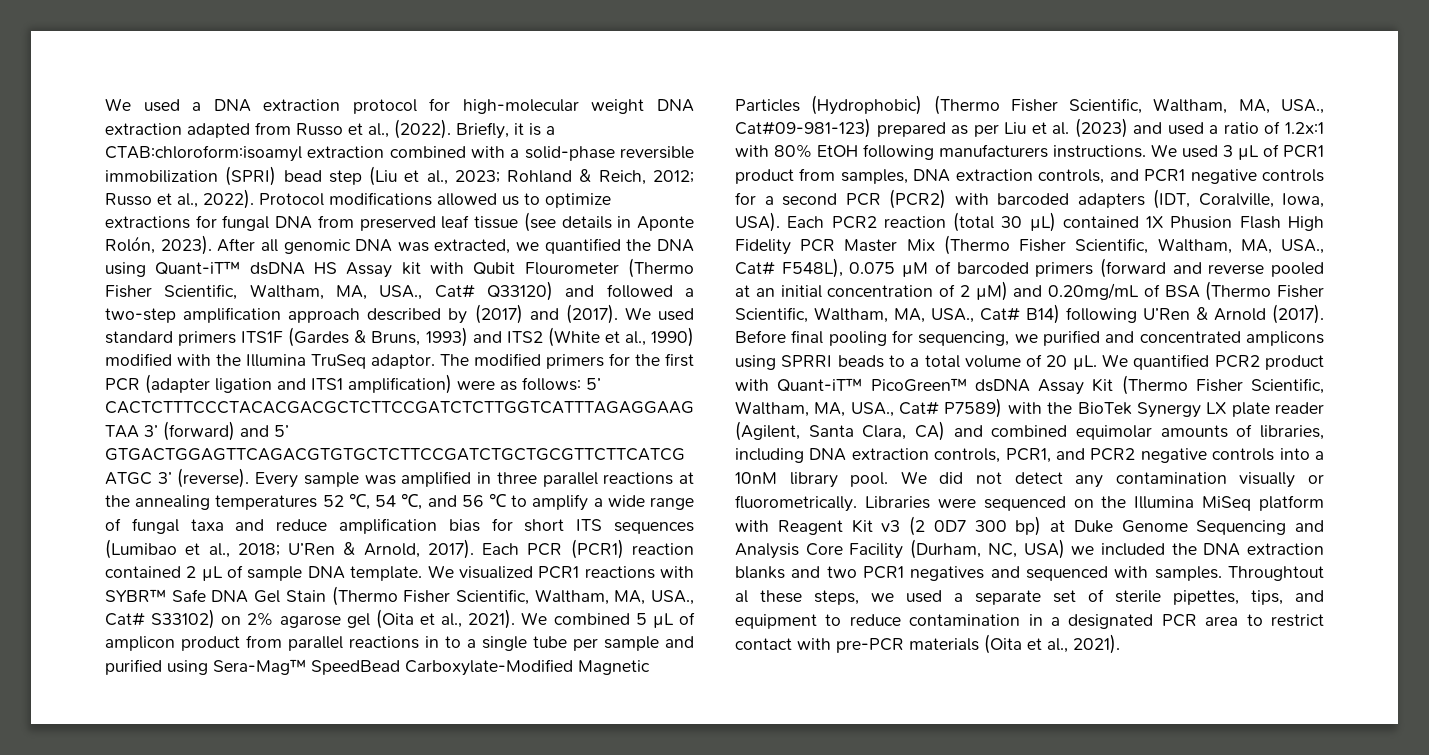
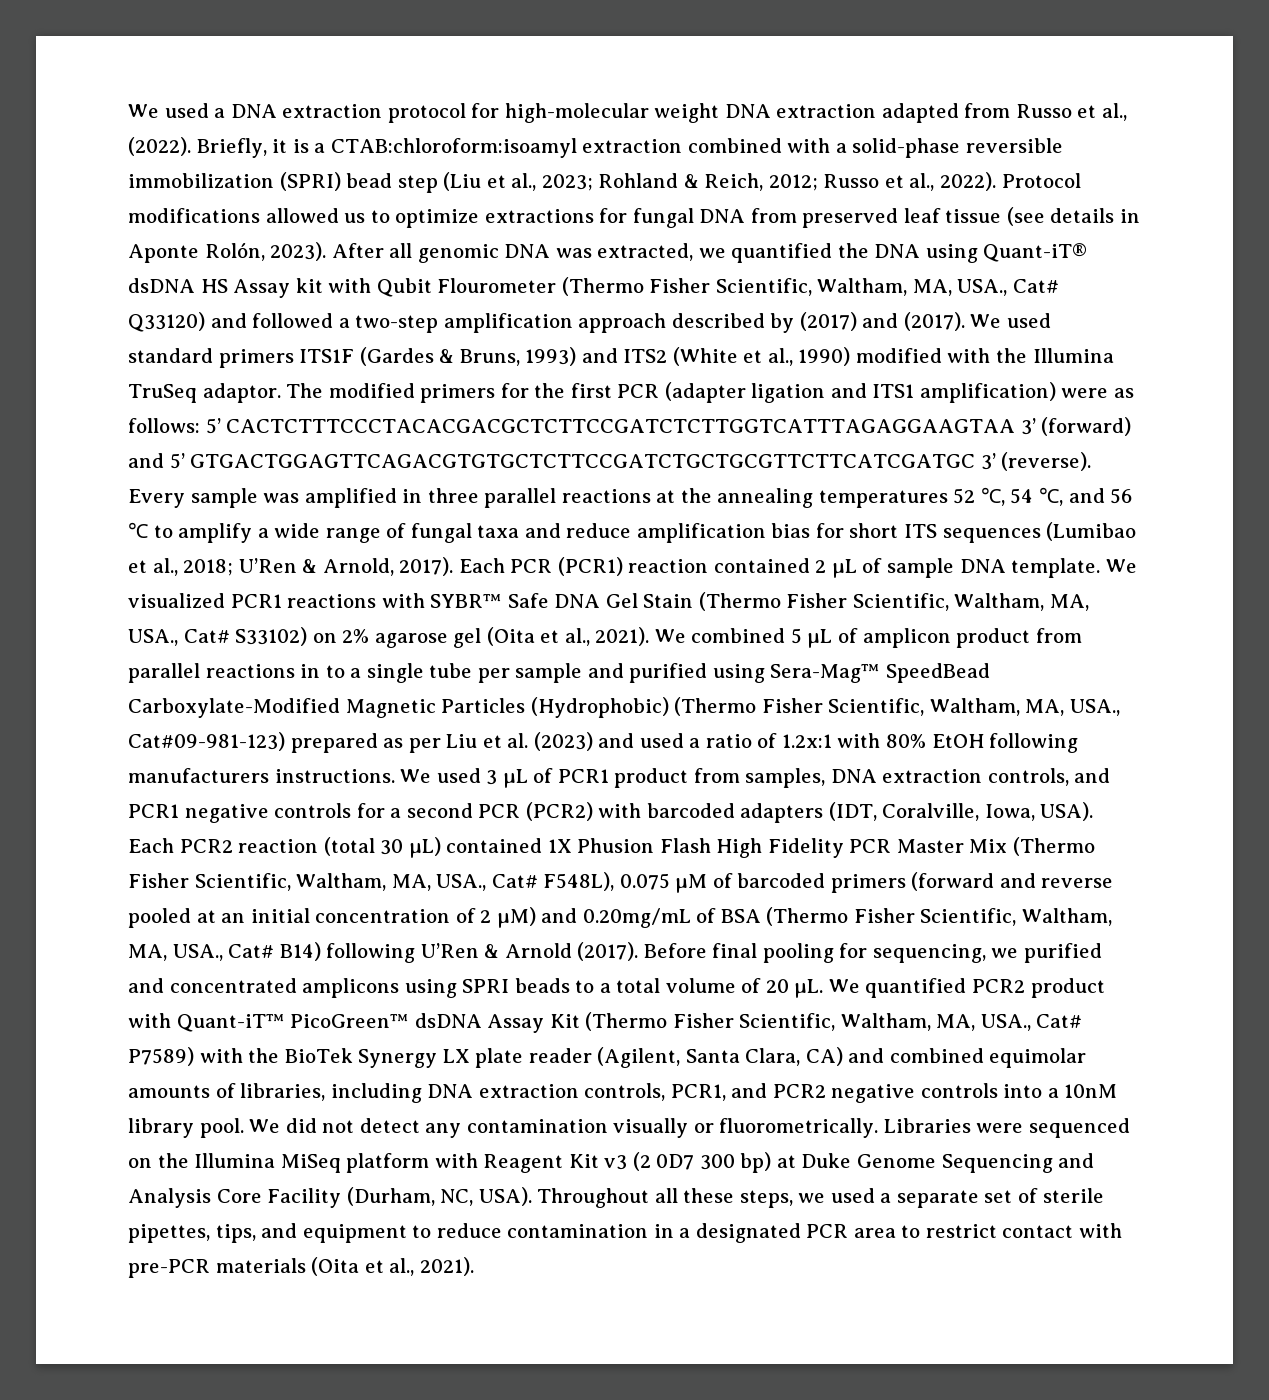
- After all genomic DNA was extracted, we quantified the DNA using Quant-iT™ dsDNA HS Assay kit with Qubit Flourometer (Thermo Fisher Scientific, Waltham, MA, USA., Cat# Q33120) and followed a two-step amplification approach described by (2017) and (2017).
+ After all genomic DNA was extracted, we quantified the DNA using Quant-iT® dsDNA HS Assay kit with Qubit Flourometer (Thermo Fisher Scientific, Waltham, MA, USA., Cat# Q33120) and followed a two-step amplification approach described by (2017) and (2017).
- Before final pooling for sequencing, we purified and concentrated amplicons using SPRRI beads to a total volume of 20 µL.
+ Before final pooling for sequencing, we purified and concentrated amplicons using SPRI beads to a total volume of 20 µL.
- Libraries were sequenced on the Illumina MiSeq platform with Reagent Kit v3 (2 0D7 300 bp) at Duke Genome Sequencing and Analysis Core Facility (Durham, NC, USA) we included the DNA extraction blanks and two PCR1 negatives and sequenced with samples. Throughtout al these steps, we used a separate set of sterile pipettes, tips, and equipment to reduce contamination in a designated PCR area to restrict contact with pre-PCR materials (Oita et al., 2021).
+ Libraries were sequenced on the Illumina MiSeq platform with Reagent Kit v3 (2 0D7 300 bp) at Duke Genome Sequencing and Analysis Core Facility (Durham, NC, USA). Throughout all these steps, we used a separate set of sterile pipettes, tips, and equipment to reduce contamination in a designated PCR area to restrict contact with pre-PCR materials (Oita et al., 2021).

